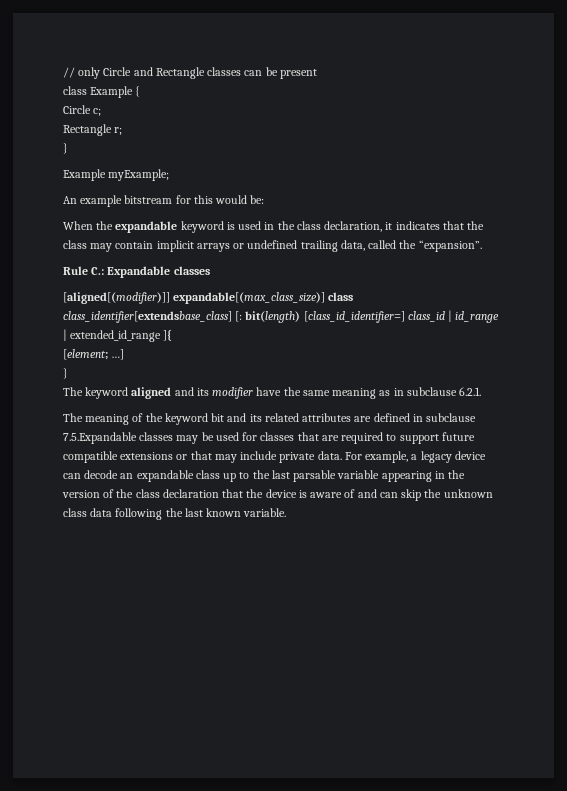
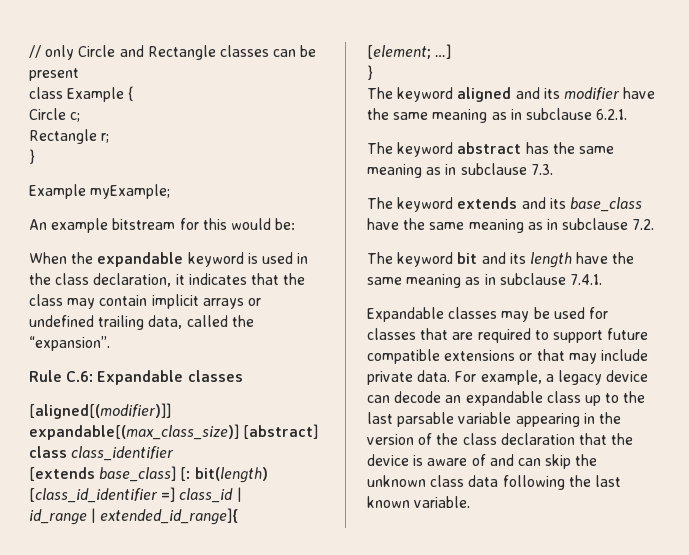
- Rule C.: Expandable classes
+ Rule C.6: Expandable classes
- [aligned[(modifier)]] expandable[(max_class_size)] class class_identifier[extendsbase_class] [: bit(length) [class_id_identifier=] class_id | id_range | extended_id_range ]{
+ [aligned[(modifier)]] expandable[(max_class_size)] [abstract] class class_identifier
+ [extends base_class] [: bit(length) [class_id_identifier =] class_id |
+ id_range | extended_id_range]{
- The meaning of the keyword bit and its related attributes are defined in subclause 7.5.Expandable classes may be used for classes that are required to support future compatible extensions or that may include private data.
+ The keyword abstract has the same meaning as in subclause 7.3.
+ The keyword extends and its base_class have the same meaning as in subclause 7.2.
+ The keyword bit and its length have the same meaning as in subclause 7.4.1.
+ Expandable classes may be used for classes that are required to support future compatible extensions or that may include private data.

